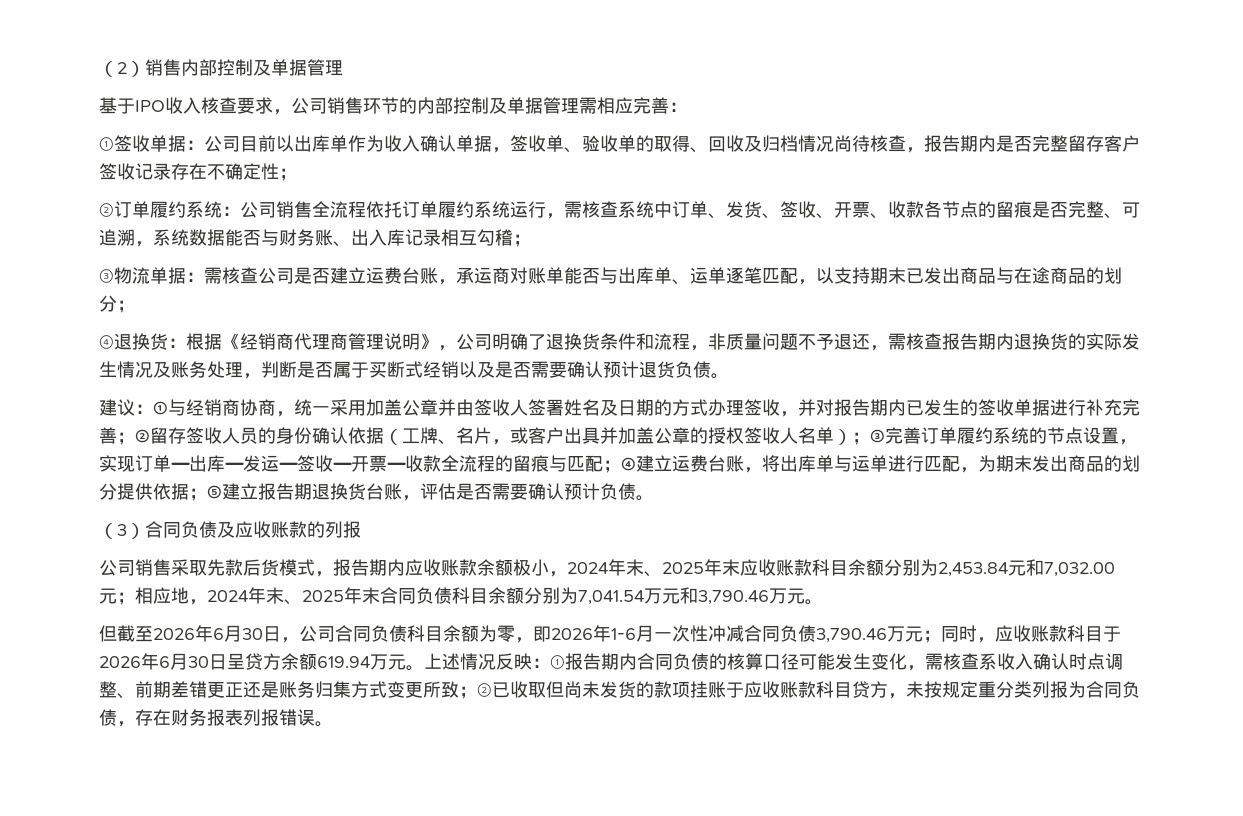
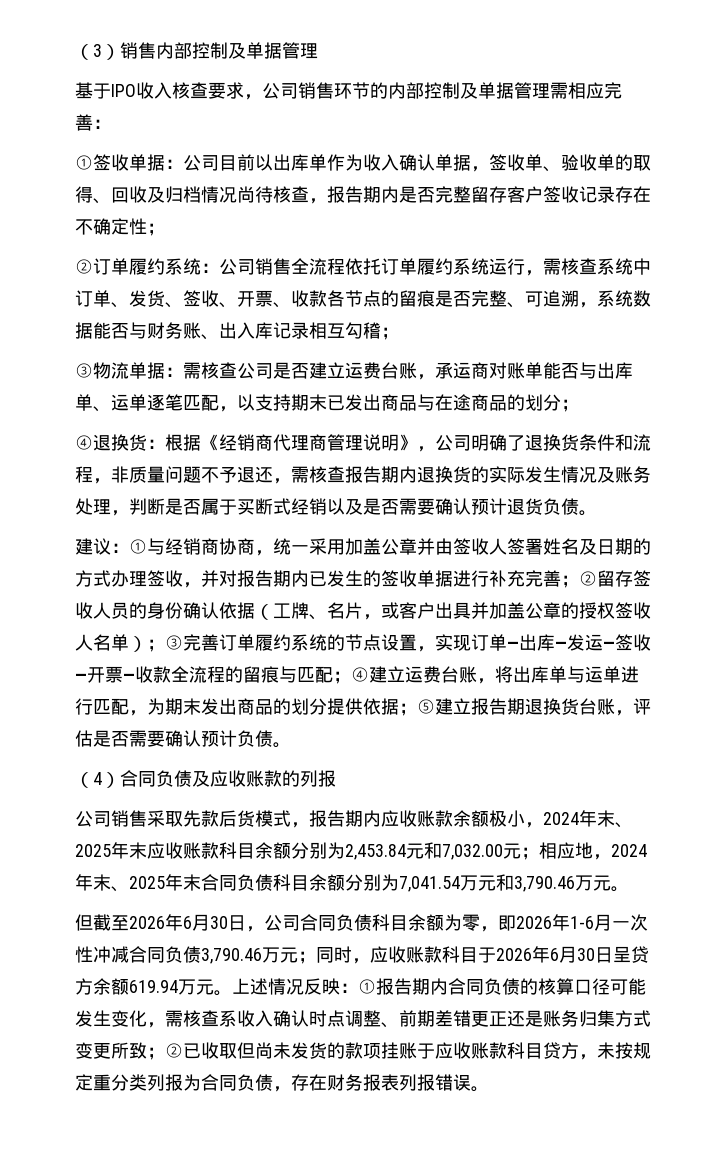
- （2）销售内部控制及单据管理
+ （3）销售内部控制及单据管理
- （3）合同负债及应收账款的列报
+ （4）合同负债及应收账款的列报

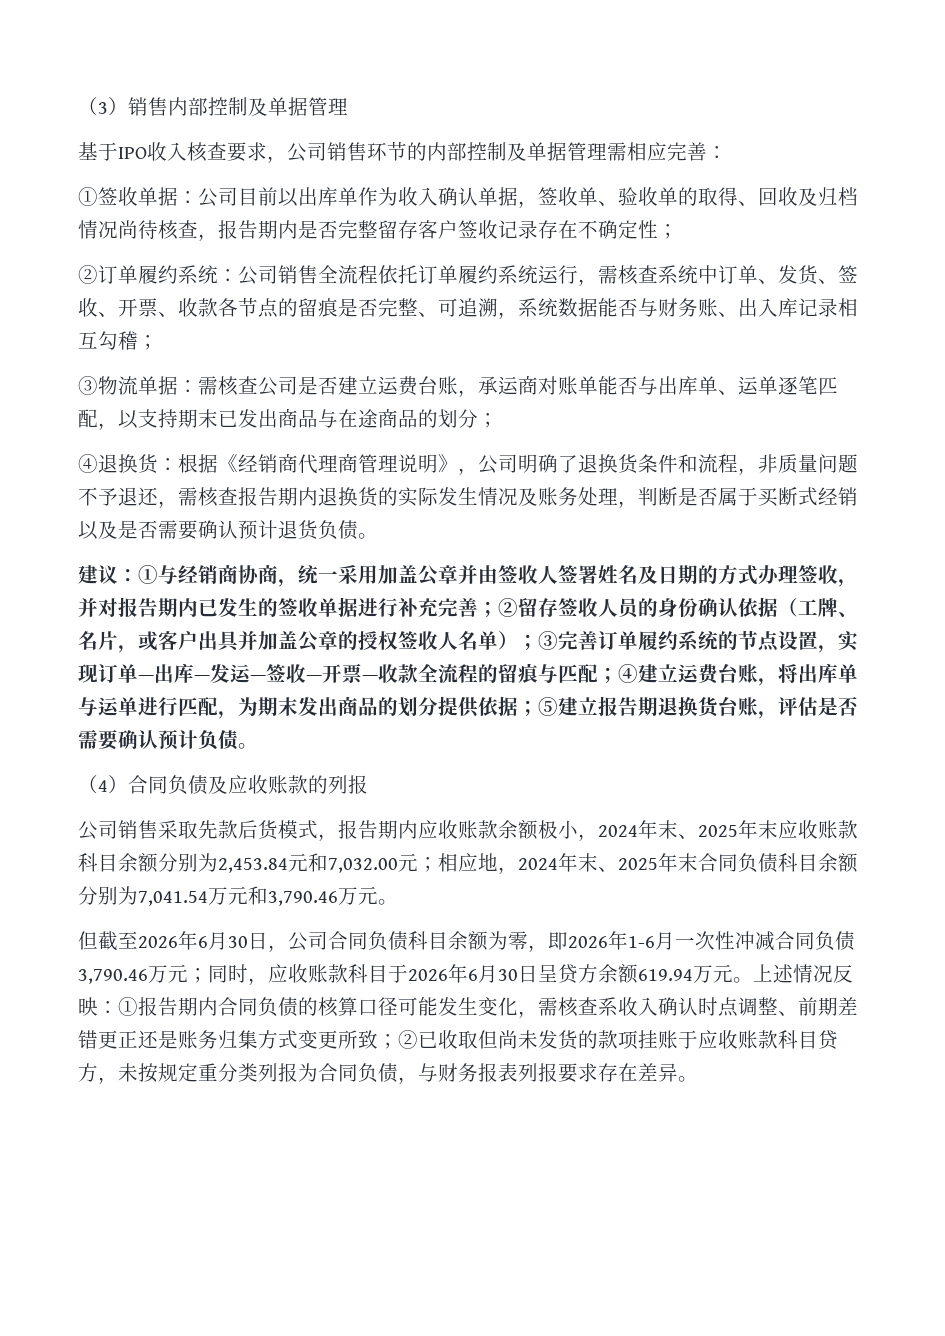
- 上述情况反映：①报告期内合同负债的核算口径可能发生变化，需核查系收入确认时点调整、前期差错更正还是账务归集方式变更所致；②已收取但尚未发货的款项挂账于应收账款科目贷方，未按规定重分类列报为合同负债，存在财务报表列报错误。
+ 上述情况反映：①报告期内合同负债的核算口径可能发生变化，需核查系收入确认时点调整、前期差错更正还是账务归集方式变更所致；②已收取但尚未发货的款项挂账于应收账款科目贷方，未按规定重分类列报为合同负债，与财务报表列报要求存在差异。

